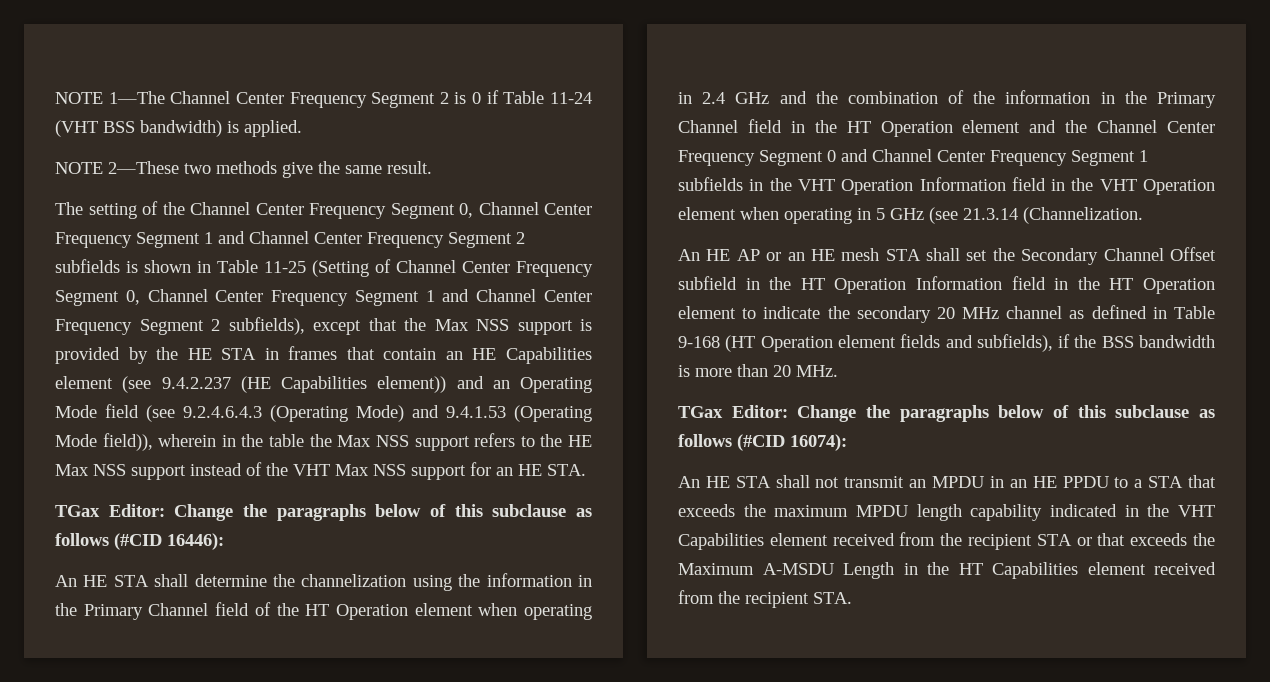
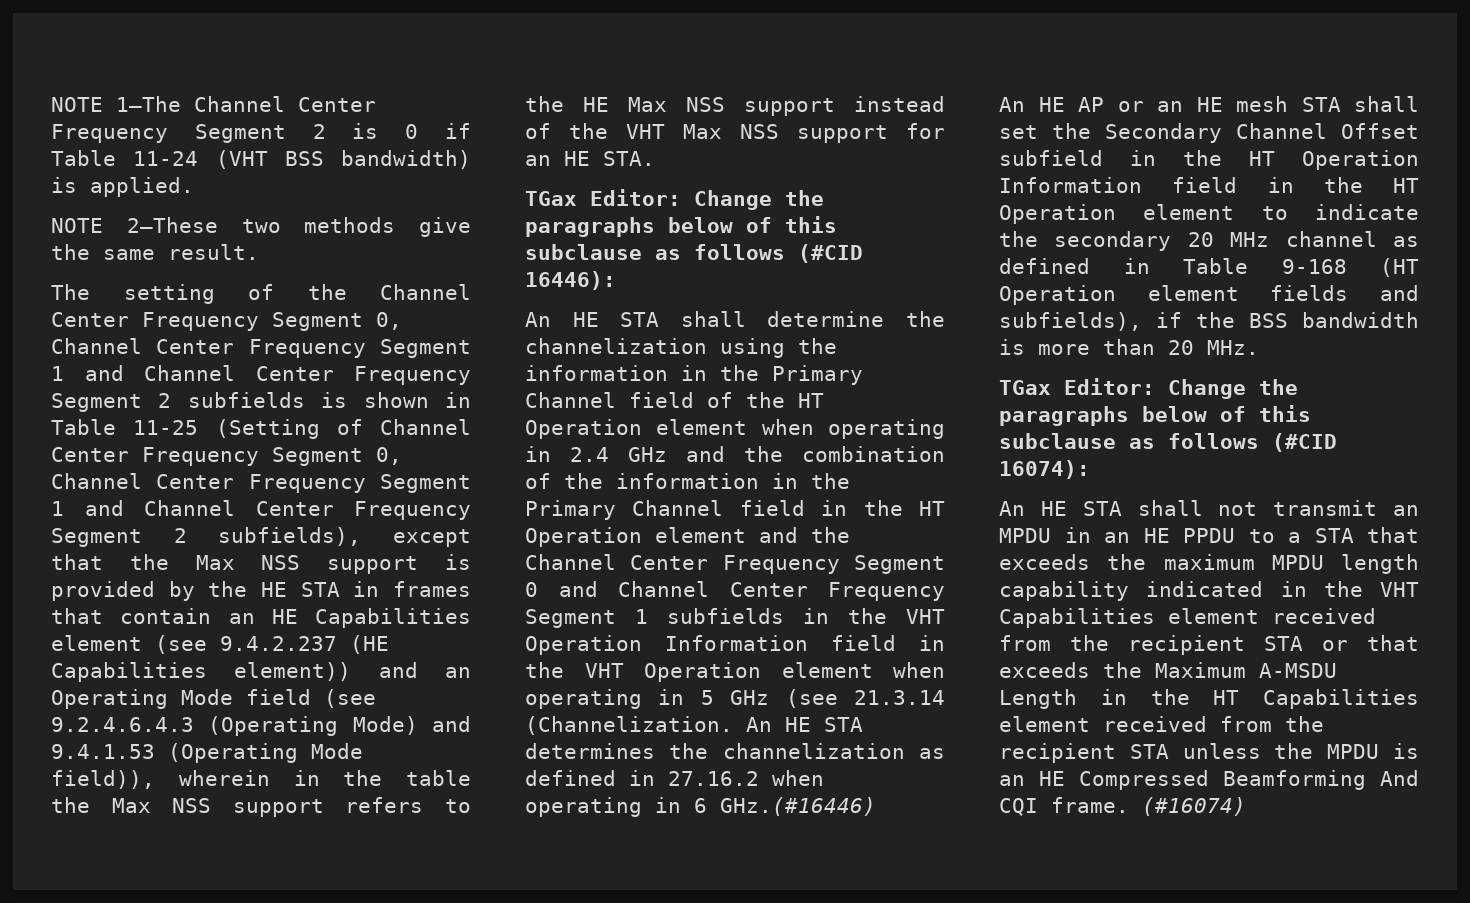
+ An HE STA determines the channelization as defined in 27.16.2 when operating in 6 GHz.(#16446)
- An HE STA shall not transmit an MPDU in an HE PPDU to a STA that exceeds the maximum MPDU length capability indicated in the VHT Capabilities element received from the recipient STA or that exceeds the Maximum A-MSDU Length in the HT Capabilities element received from the recipient STA.
+ An HE STA shall not transmit an MPDU in an HE PPDU to a STA that exceeds the maximum MPDU length capability indicated in the VHT Capabilities element received from the recipient STA or that exceeds the Maximum A-MSDU Length in the HT Capabilities element received from the recipient STA unless the MPDU is an HE Compressed Beamforming And CQI frame. (#16074)

